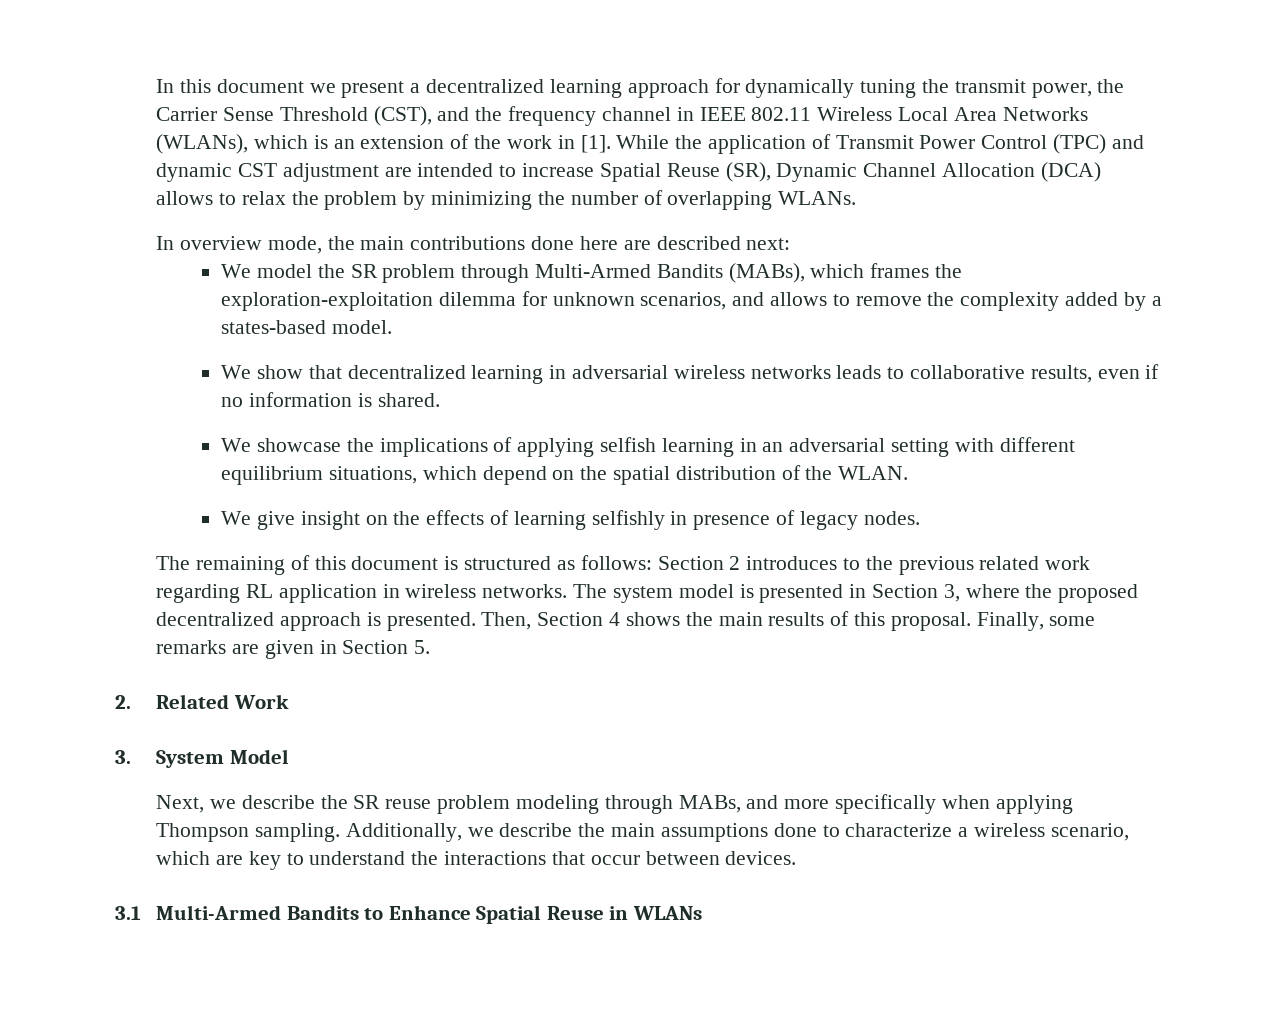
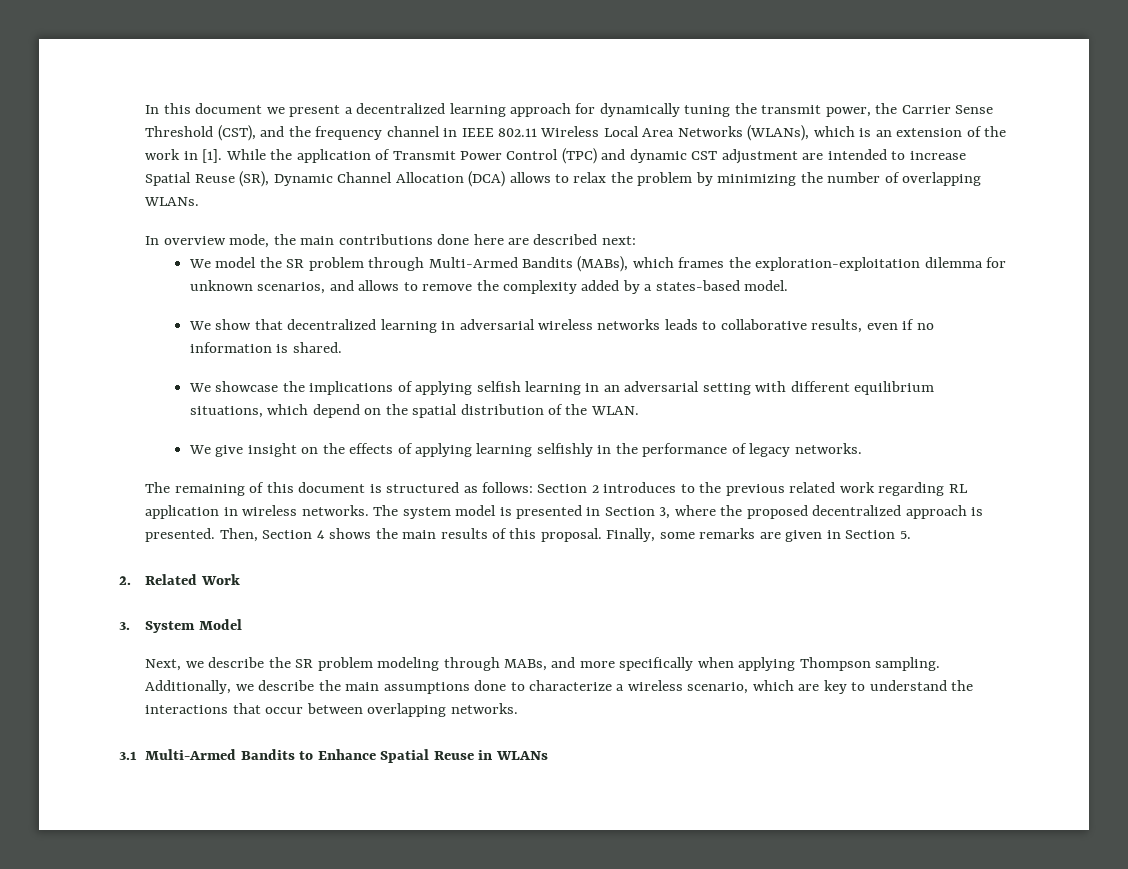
- We give insight on the effects of learning selfishly in presence of legacy nodes.
+ We give insight on the effects of applying learning selfishly in the performance of legacy networks.
- Next, we describe the SR reuse problem modeling through MABs, and more specifically when applying Thompson sampling.
+ Next, we describe the SR problem modeling through MABs, and more specifically when applying Thompson sampling.
- Additionally, we describe the main assumptions done to characterize a wireless scenario, which are key to understand the interactions that occur between devices.
+ Additionally, we describe the main assumptions done to characterize a wireless scenario, which are key to understand the interactions that occur between overlapping networks.

